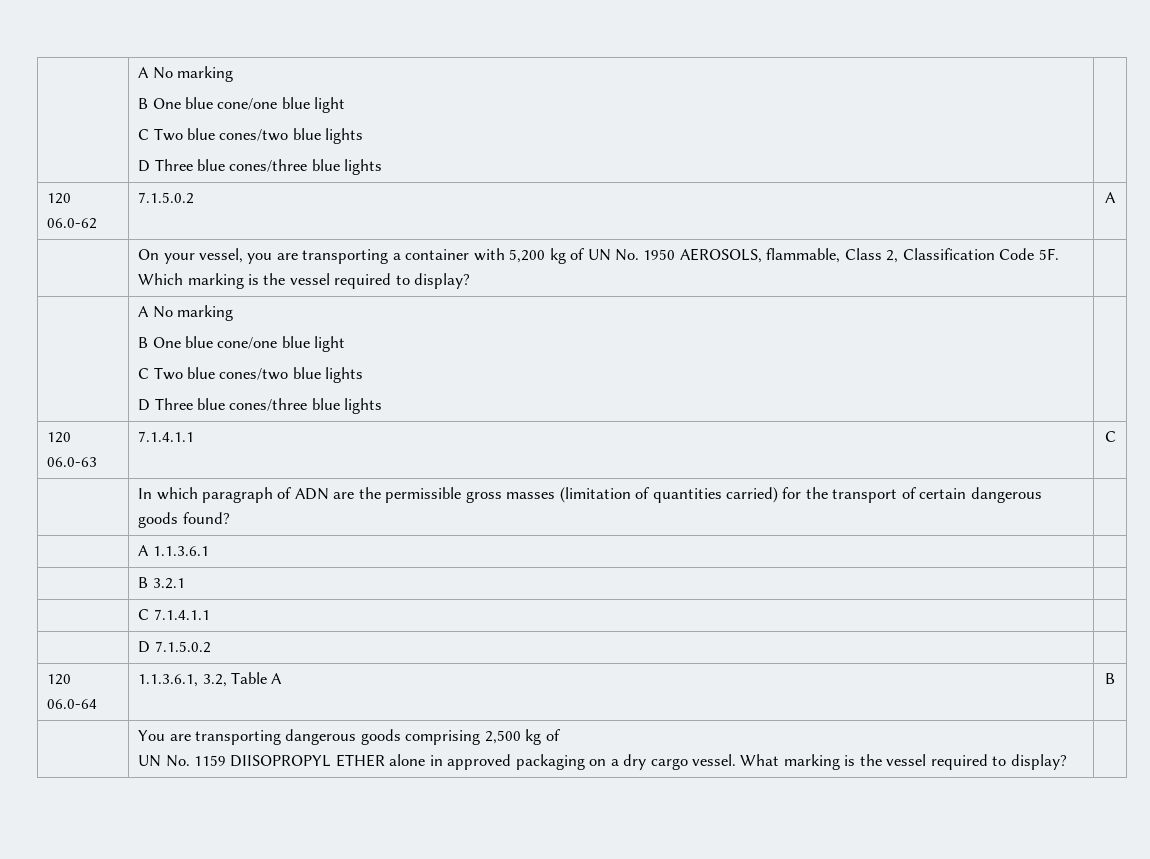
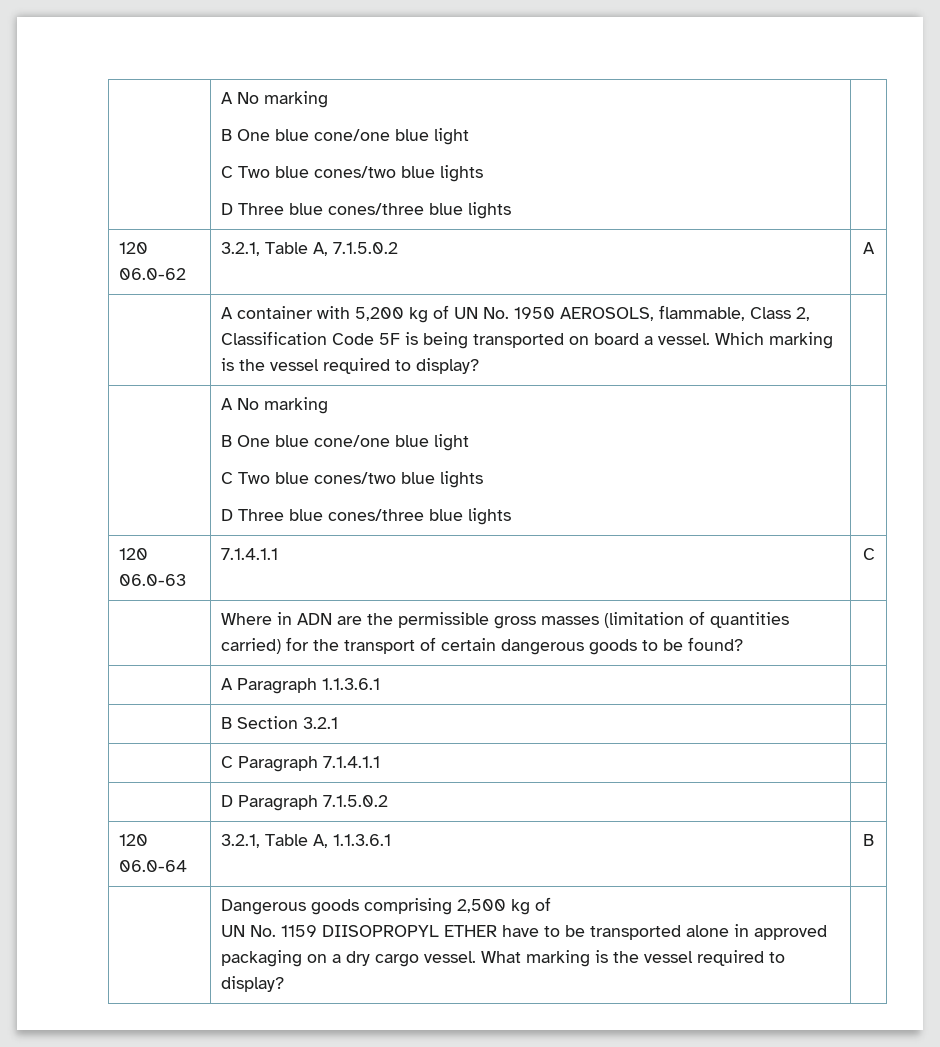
- 120 06.0-62 | 7.1.5.0.2 | A
+ 120 06.0-62 | 3.2.1, Table A, 7.1.5.0.2 | A
- | On your vessel, you are transporting a container with 5,200 kg of UN No. 1950 AEROSOLS, flammable, Class 2, Classification Code 5F. Which marking is the vessel required to display? |
+ | A container with 5,200 kg of UN No. 1950 AEROSOLS, flammable, Class 2, Classification Code 5F is being transported on board a vessel. Which marking is the vessel required to display? |
- | In which paragraph of ADN are the permissible gross masses (limitation of quantities carried) for the transport of certain dangerous goods found? |
+ | Where in ADN are the permissible gross masses (limitation of quantities carried) for the transport of certain dangerous goods to be found? |
- | A 1.1.3.6.1 |
+ | A Paragraph 1.1.3.6.1 |
- | B 3.2.1 |
+ | B Section 3.2.1 |
- | C 7.1.4.1.1 |
+ | C Paragraph 7.1.4.1.1 |
- | D 7.1.5.0.2 |
+ | D Paragraph 7.1.5.0.2 |
- 120 06.0-64 | 1.1.3.6.1, 3.2, Table A | B
- | You are transporting dangerous goods comprising 2,500 kg of
- UN No. 1159 DIISOPROPYL ETHER alone in approved packaging on a dry cargo vessel. What marking is the vessel required to display? |
+ 120 06.0-64 | 3.2.1, Table A, 1.1.3.6.1 | B
+ | Dangerous goods comprising 2,500 kg of
+ UN No. 1159 DIISOPROPYL ETHER have to be transported alone in approved packaging on a dry cargo vessel. What marking is the vessel required to display? |

